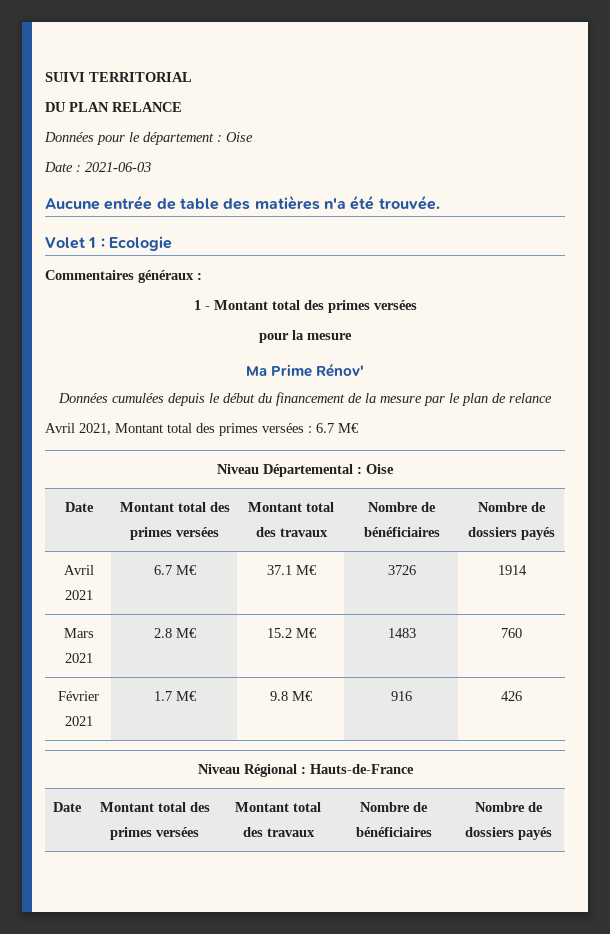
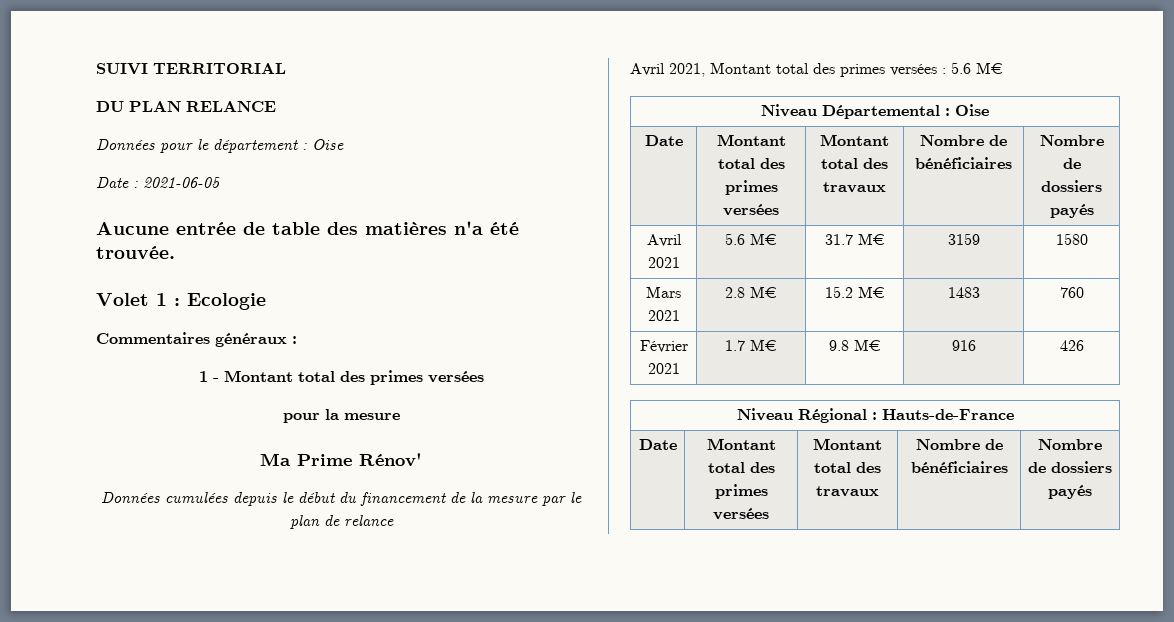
- Date : 2021-06-03
+ Date : 2021-06-05
- Avril 2021, Montant total des primes versées : 6.7 M€
+ Avril 2021, Montant total des primes versées : 5.6 M€
- Avril 2021 | 6.7 M€ | 37.1 M€ | 3726 | 1914
+ Avril 2021 | 5.6 M€ | 31.7 M€ | 3159 | 1580

